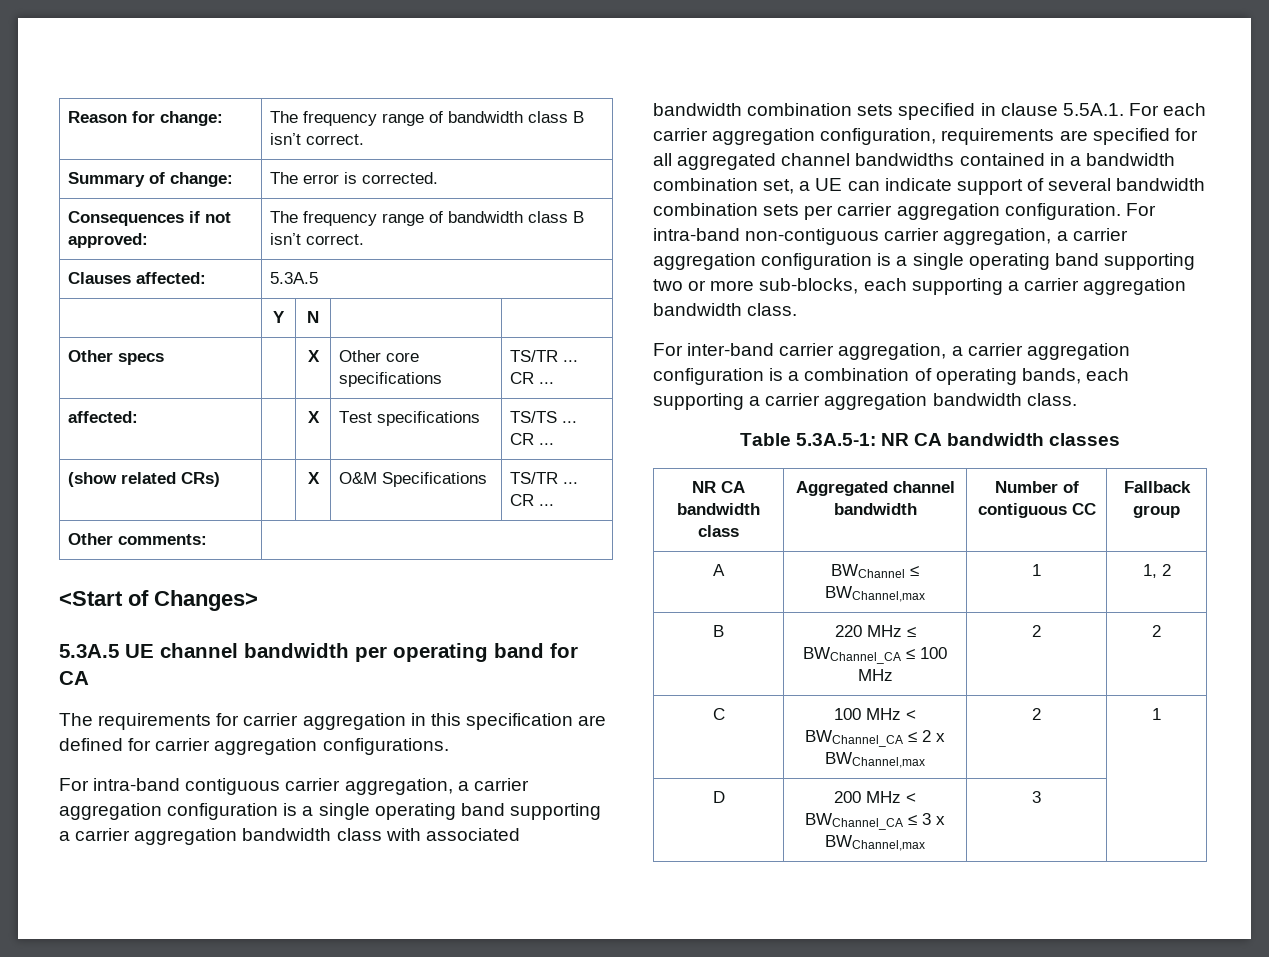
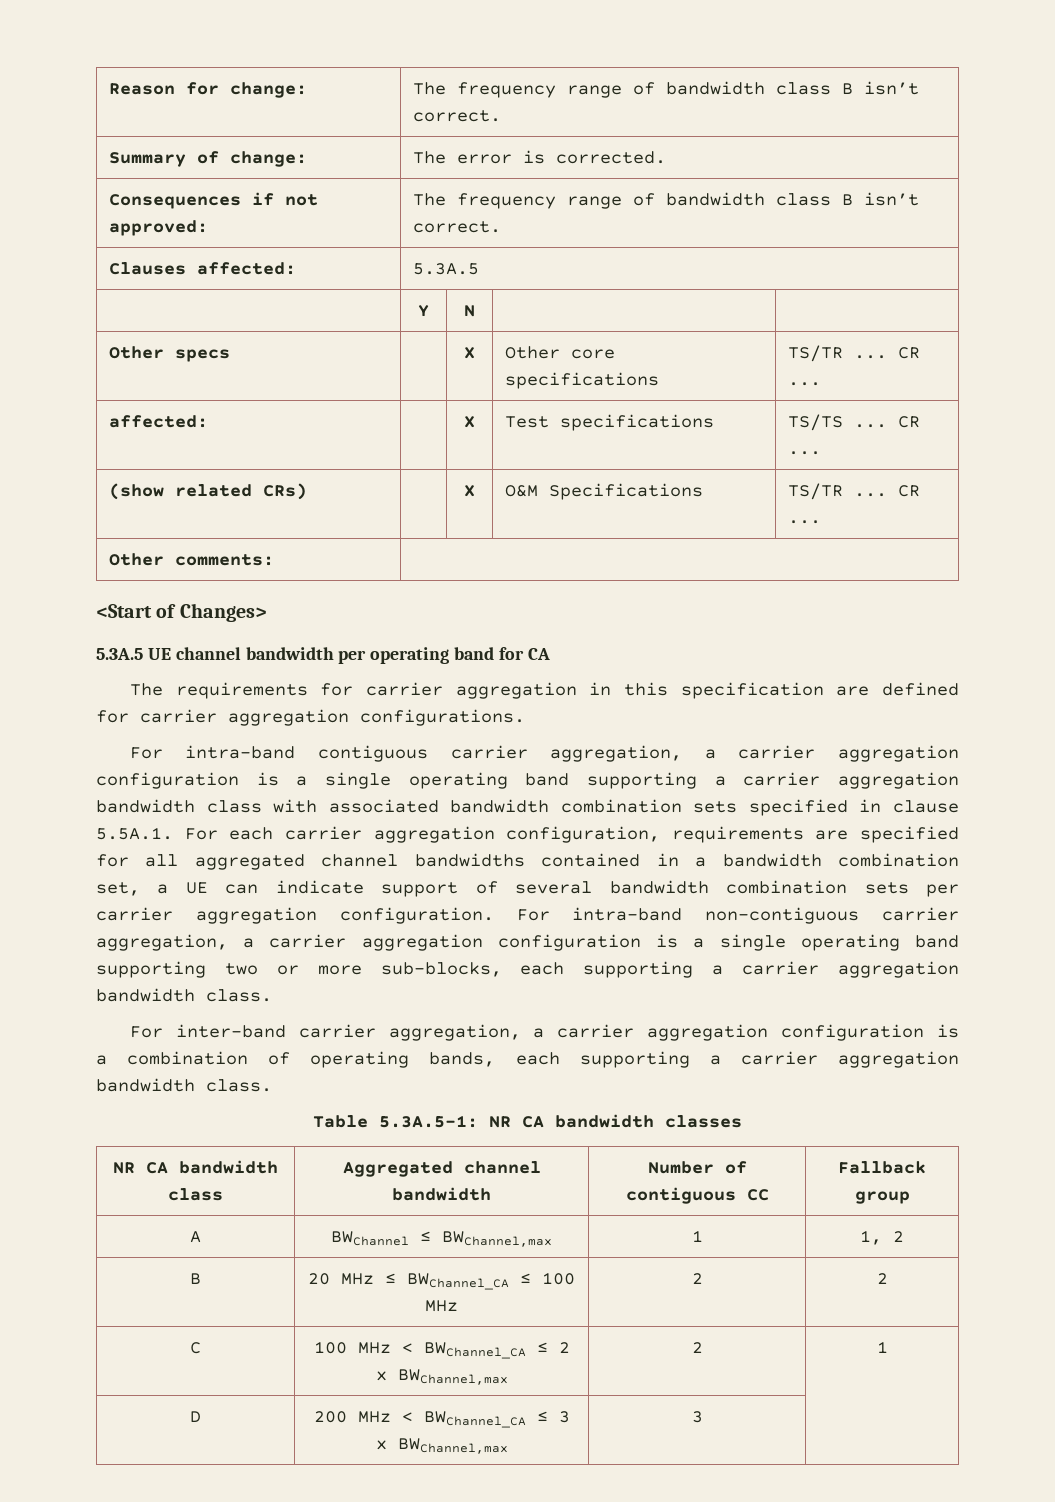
- B | 220 MHz ≤ BWChannel_CA ≤ 100 MHz | 2 | 2
+ B | 20 MHz ≤ BWChannel_CA ≤ 100 MHz | 2 | 2

